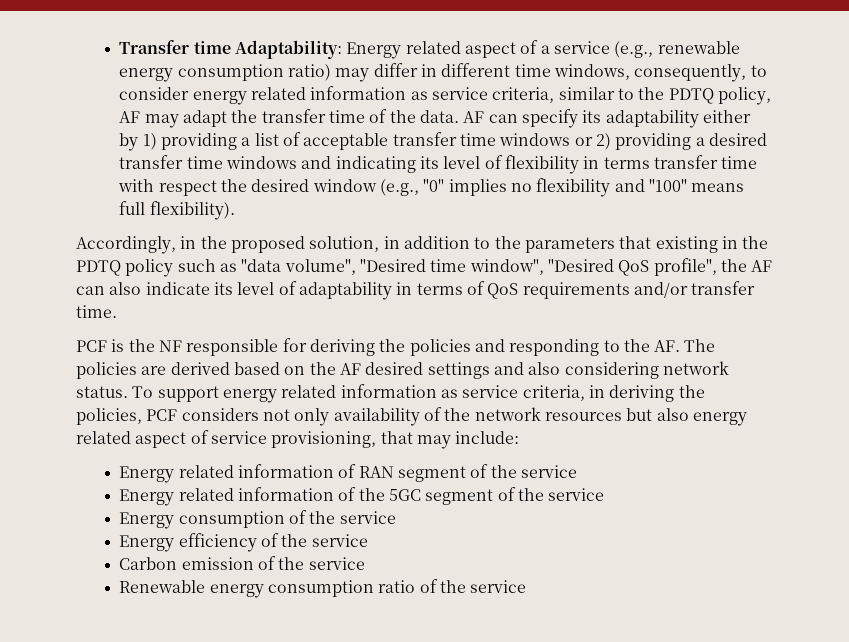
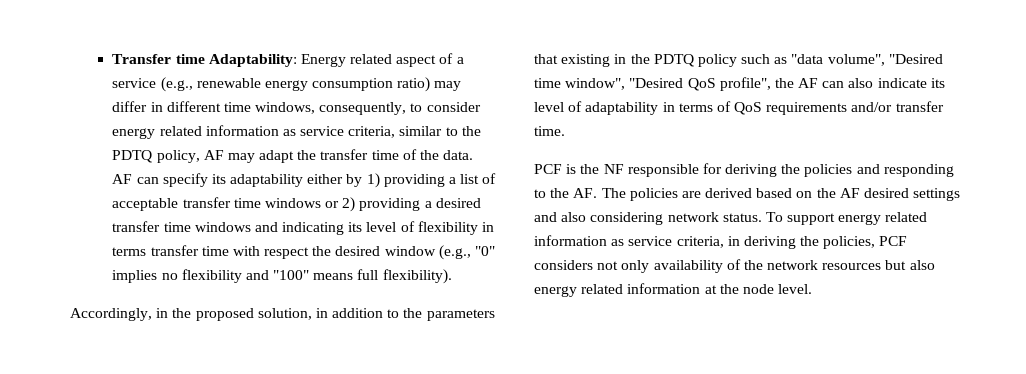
- To support energy related information as service criteria, in deriving the policies, PCF considers not only availability of the network resources but also energy related aspect of service provisioning, that may include:
- Energy related information of RAN segment of the service
- Energy related information of the 5GC segment of the service
- Energy consumption of the service
- Energy efficiency of the service
- Carbon emission of the service
- Renewable energy consumption ratio of the service
+ To support energy related information as service criteria, in deriving the policies, PCF considers not only availability of the network resources but also energy related information at the node level.

